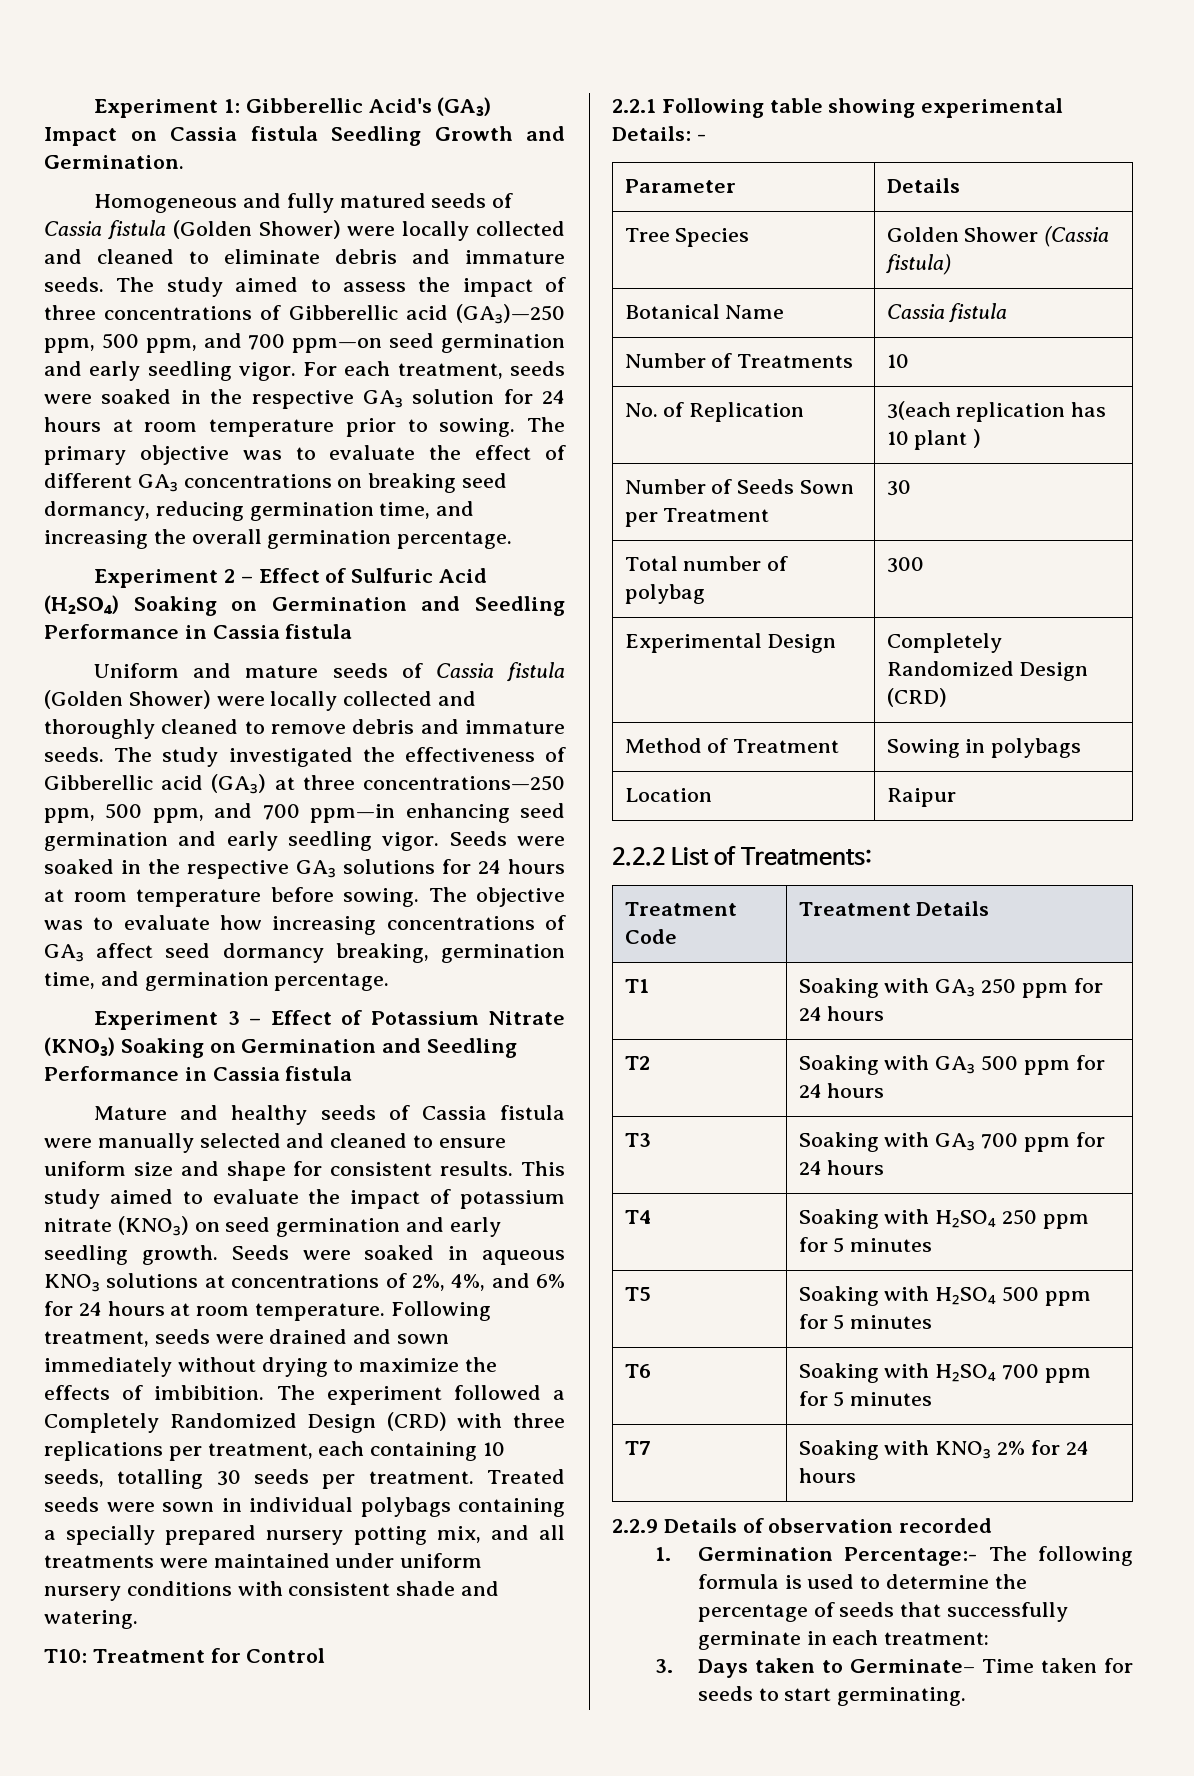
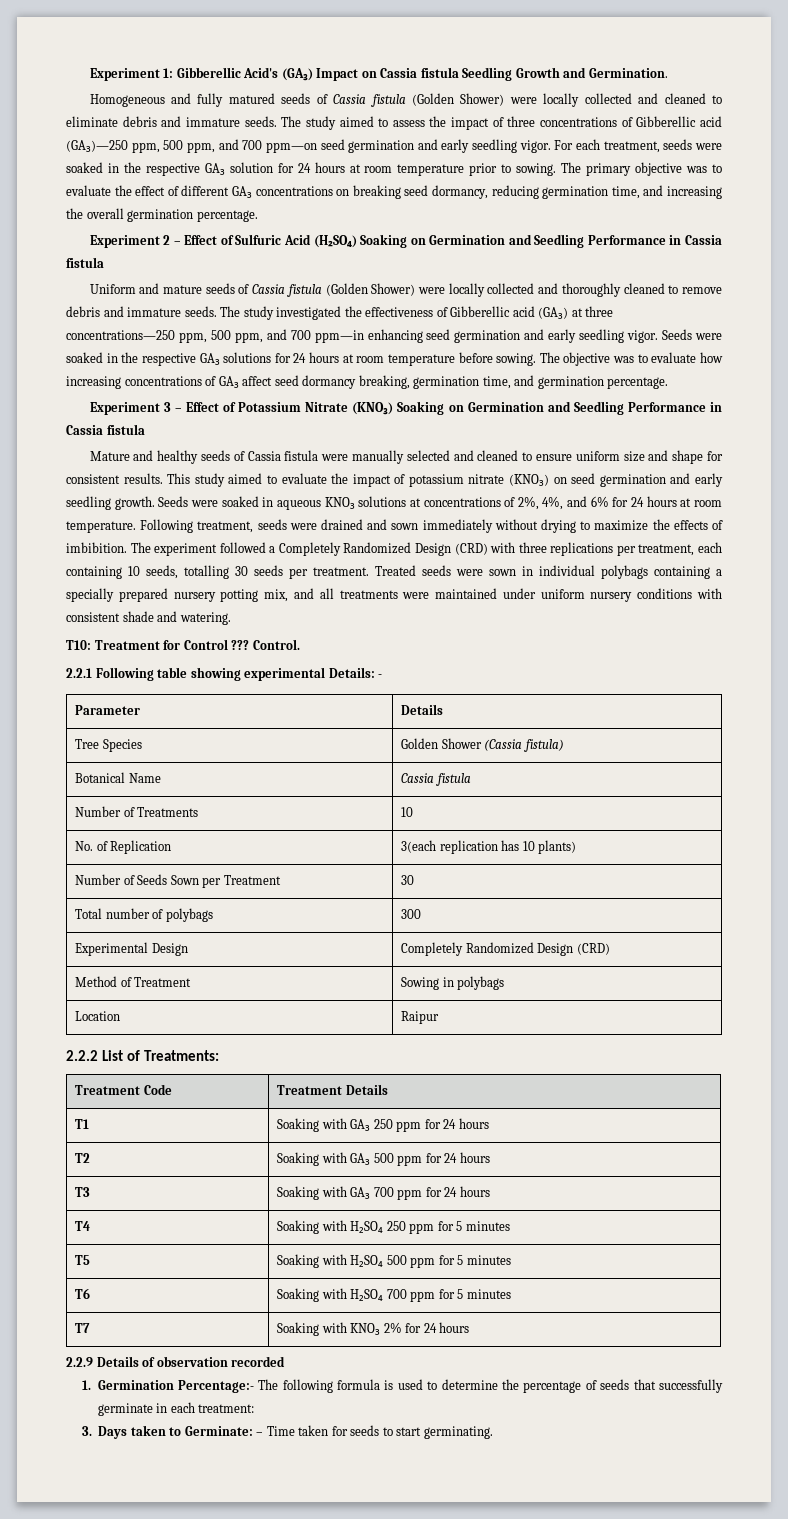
- T10: Treatment for Control
+ T10: Treatment for Control ??? Control.
- No. of Replication | 3(each replication has 10 plant )
+ No. of Replication | 3(each replication has 10 plants)
- Total number of polybag | 300
+ Total number of polybags | 300
- 3. Days taken to Germinate– Time taken for seeds to start germinating.
+ 3. Days taken to Germinate: – Time taken for seeds to start germinating.

